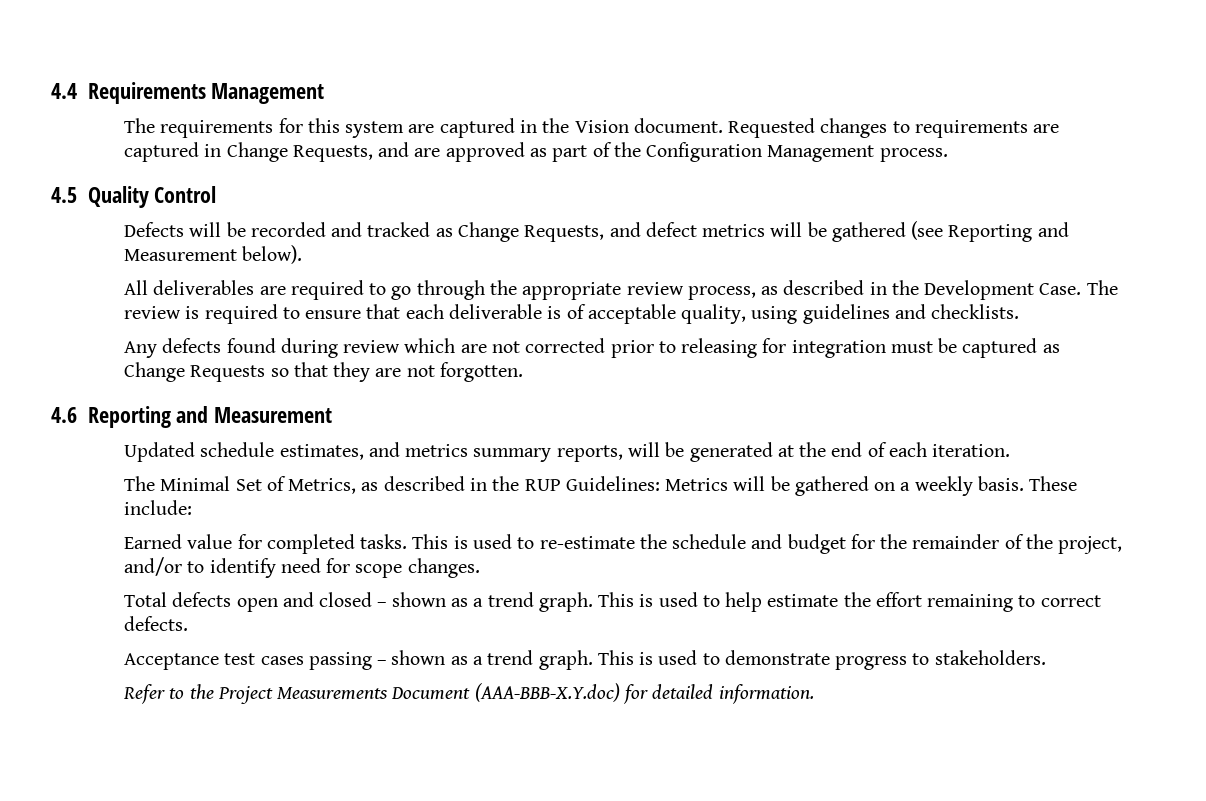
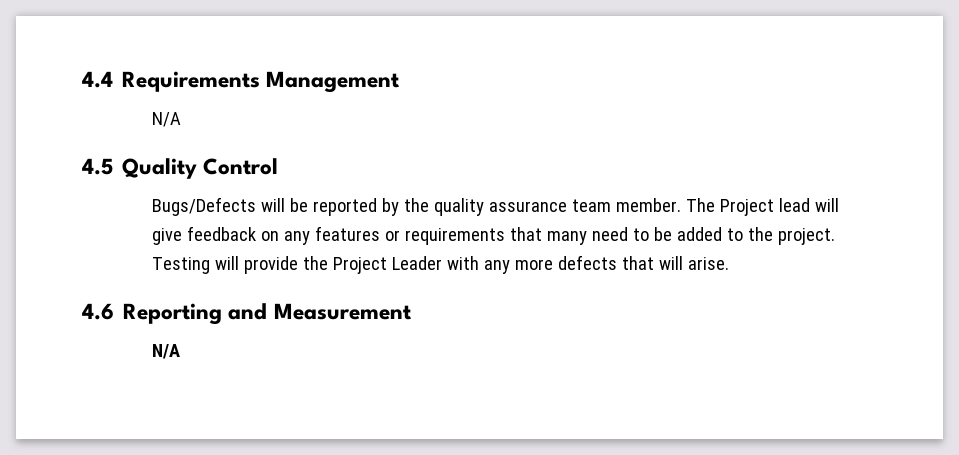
  4.4 Requirements Management
- The requirements for this system are captured in the Vision document. Requested changes to requirements are captured in Change Requests, and are approved as part of the Configuration Management process.
+ N/A
- Defects will be recorded and tracked as Change Requests, and defect metrics will be gathered (see Reporting and Measurement below).
- All deliverables are required to go through the appropriate review process, as described in the Development Case. The review is required to ensure that each deliverable is of acceptable quality, using guidelines and checklists.
- Any defects found during review which are not corrected prior to releasing for integration must be captured as Change Requests so that they are not forgotten.
+ Bugs/Defects will be reported by the quality assurance team member. The Project lead will give feedback on any features or requirements that many need to be added to the project. Testing will provide the Project Leader with any more defects that will arise.
  4.6 Reporting and Measurement
- Updated schedule estimates, and metrics summary reports, will be generated at the end of each iteration.
- The Minimal Set of Metrics, as described in the RUP Guidelines: Metrics will be gathered on a weekly basis. These include:
- Earned value for completed tasks. This is used to re-estimate the schedule and budget for the remainder of the project, and/or to identify need for scope changes.
- Total defects open and closed – shown as a trend graph. This is used to help estimate the effort remaining to correct defects.
- Acceptance test cases passing – shown as a trend graph. This is used to demonstrate progress to stakeholders.
- Refer to the Project Measurements Document (AAA-BBB-X.Y.doc) for detailed information.
+ N/A

